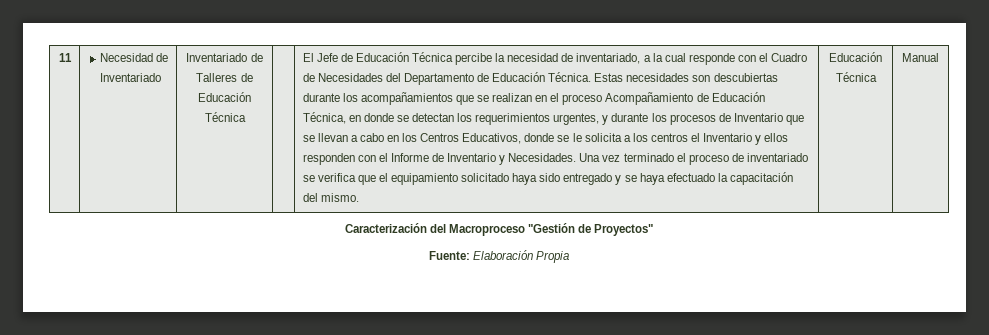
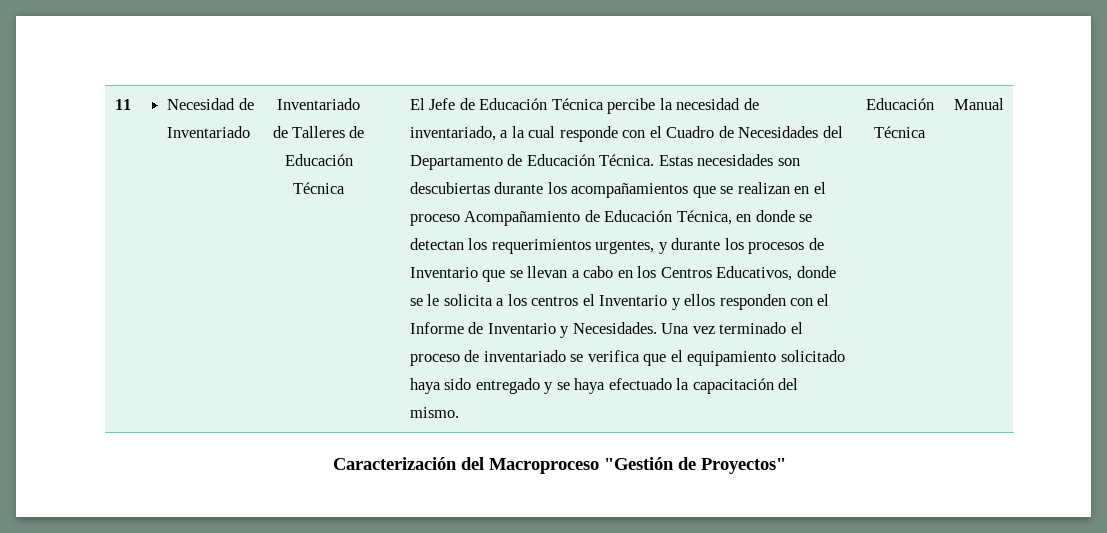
- Fuente: Elaboración Propia

